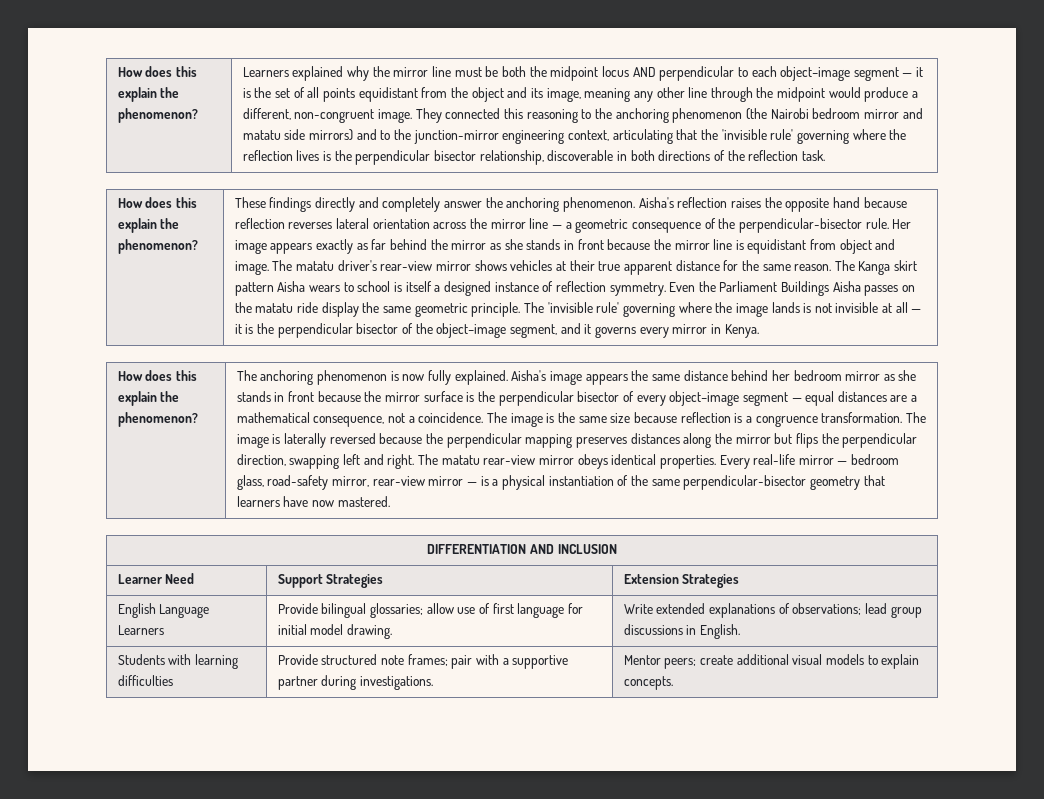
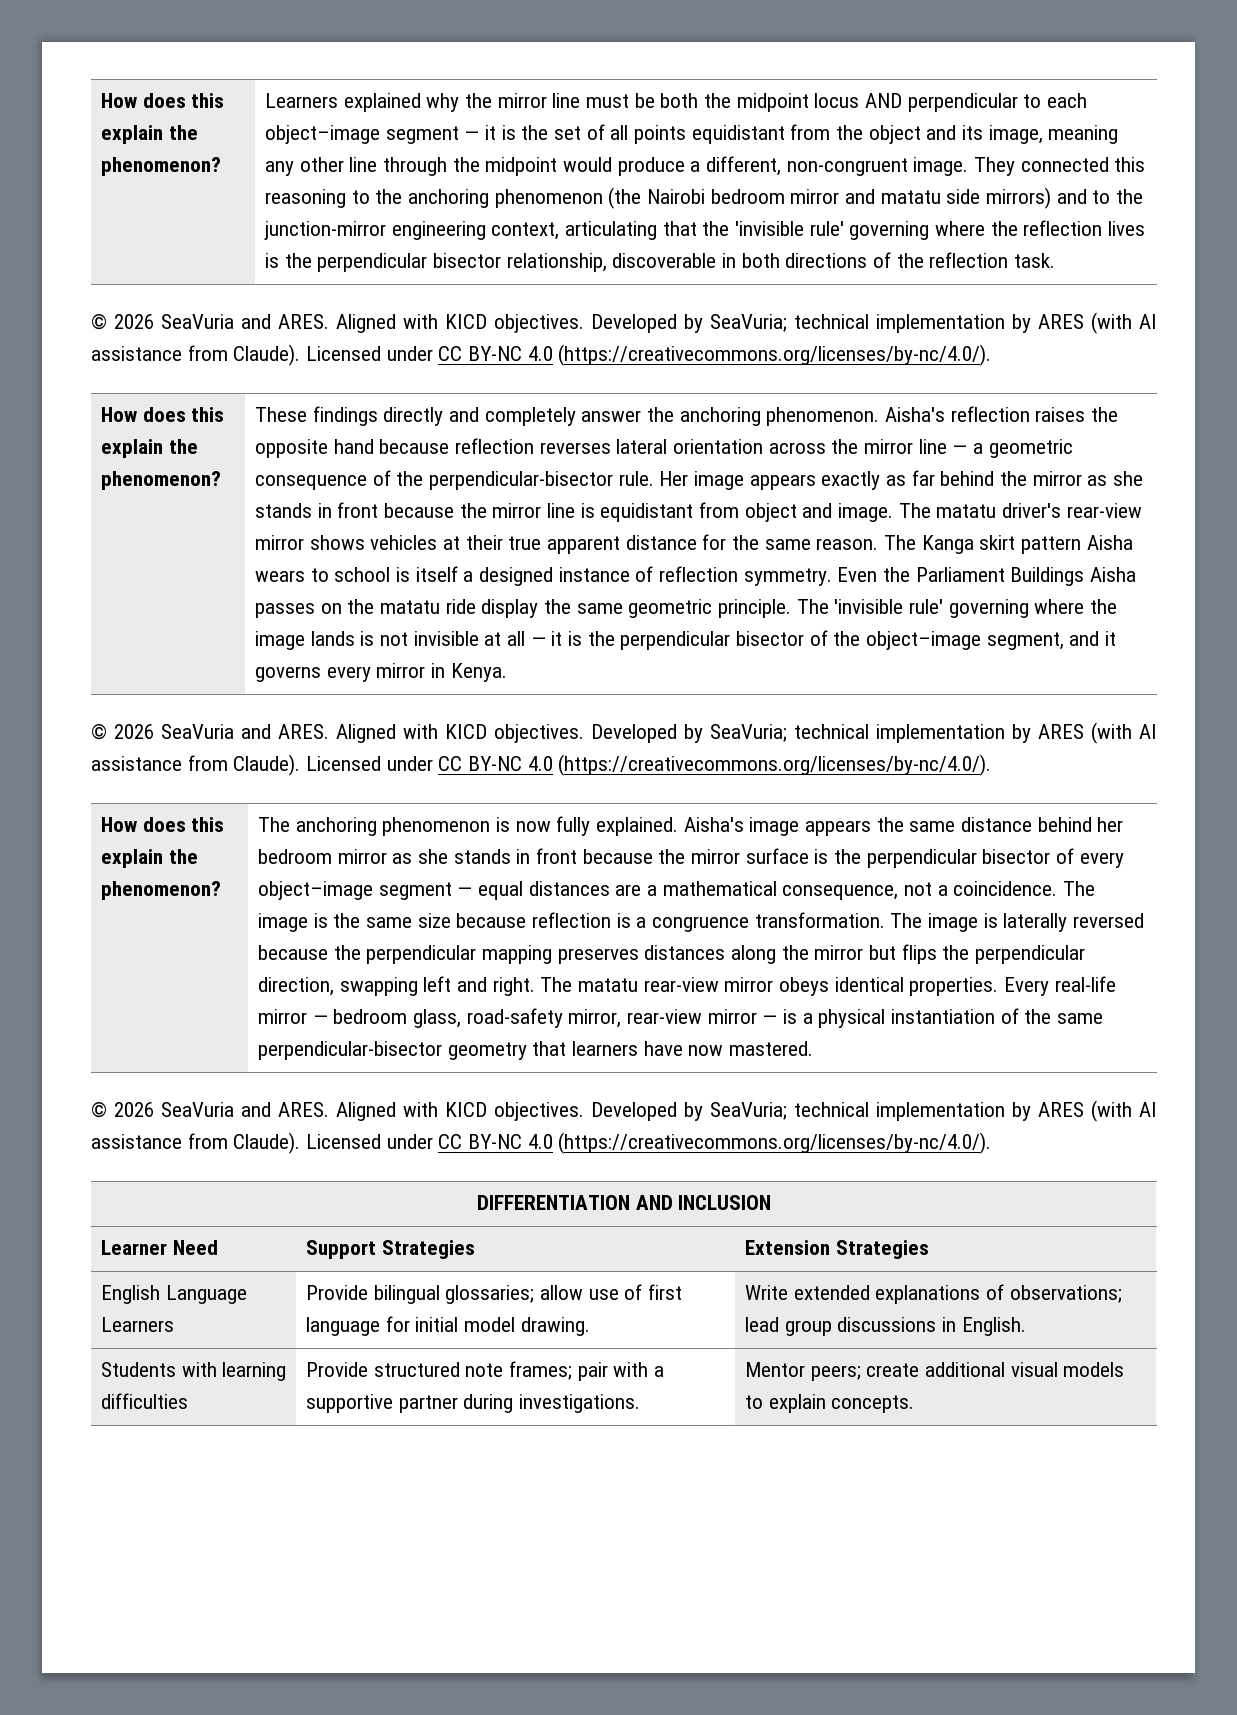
  They connected this reasoning to the anchoring phenomenon (the Nairobi bedroom mirror and matatu side mirrors) and to the junction-mirror engineering context, articulating that the 'invisible rule' governing where the reflection lives is the perpendicular bisector relationship, discoverable in both directions of the reflection task.
+ © 2026 SeaVuria and ARES. Aligned with KICD objectives. Developed by SeaVuria; technical implementation by ARES (with AI assistance from Claude). Licensed under CC BY-NC 4.0 (https://creativecommons.org/licenses/by-nc/4.0/).
  The 'invisible rule' governing where the image lands is not invisible at all — it is the perpendicular bisector of the object–image segment, and it governs every mirror in Kenya.
+ © 2026 SeaVuria and ARES. Aligned with KICD objectives. Developed by SeaVuria; technical implementation by ARES (with AI assistance from Claude). Licensed under CC BY-NC 4.0 (https://creativecommons.org/licenses/by-nc/4.0/).
  Every real-life mirror — bedroom glass, road-safety mirror, rear-view mirror — is a physical instantiation of the same perpendicular-bisector geometry that learners have now mastered.
+ © 2026 SeaVuria and ARES. Aligned with KICD objectives. Developed by SeaVuria; technical implementation by ARES (with AI assistance from Claude). Licensed under CC BY-NC 4.0 (https://creativecommons.org/licenses/by-nc/4.0/).

